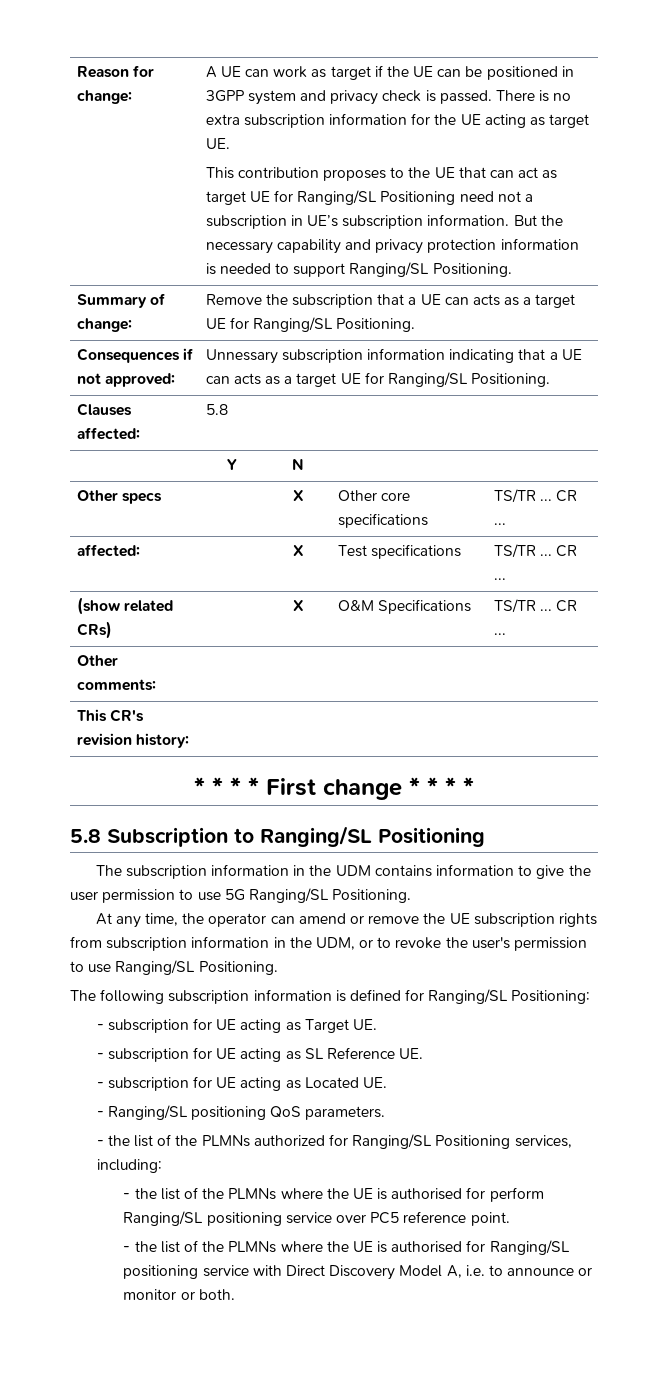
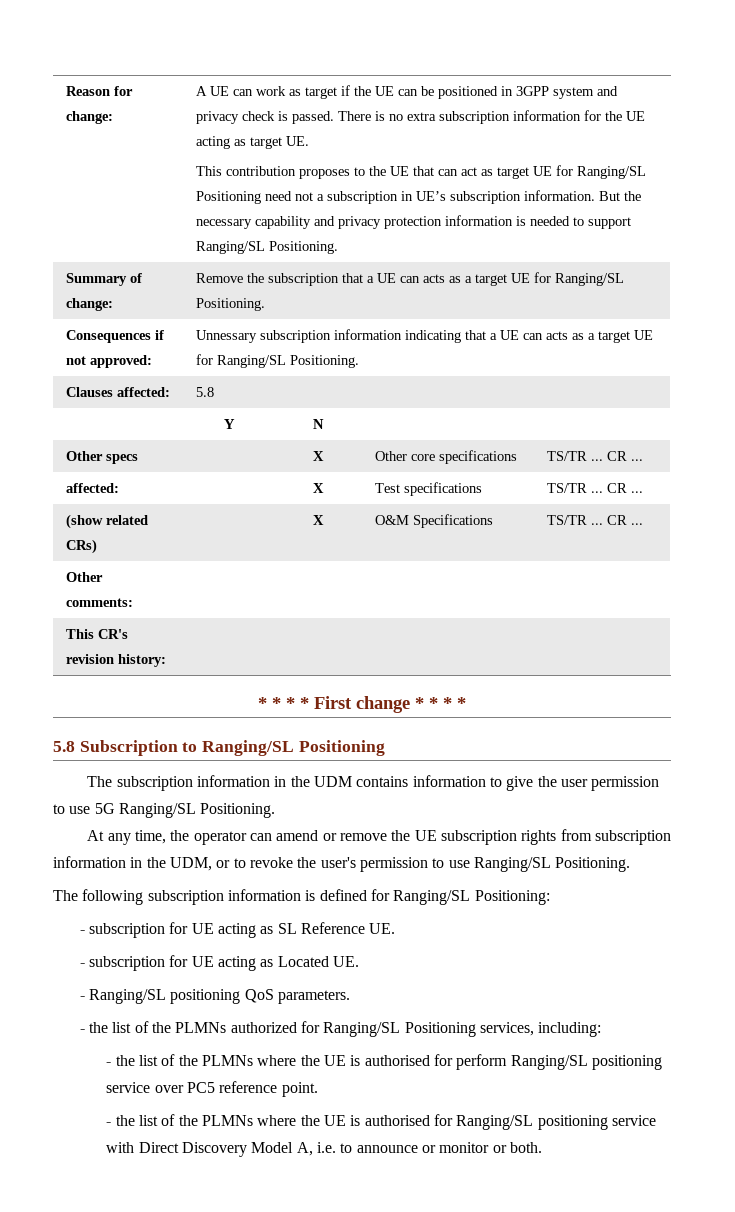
- - subscription for UE acting as Target UE.

